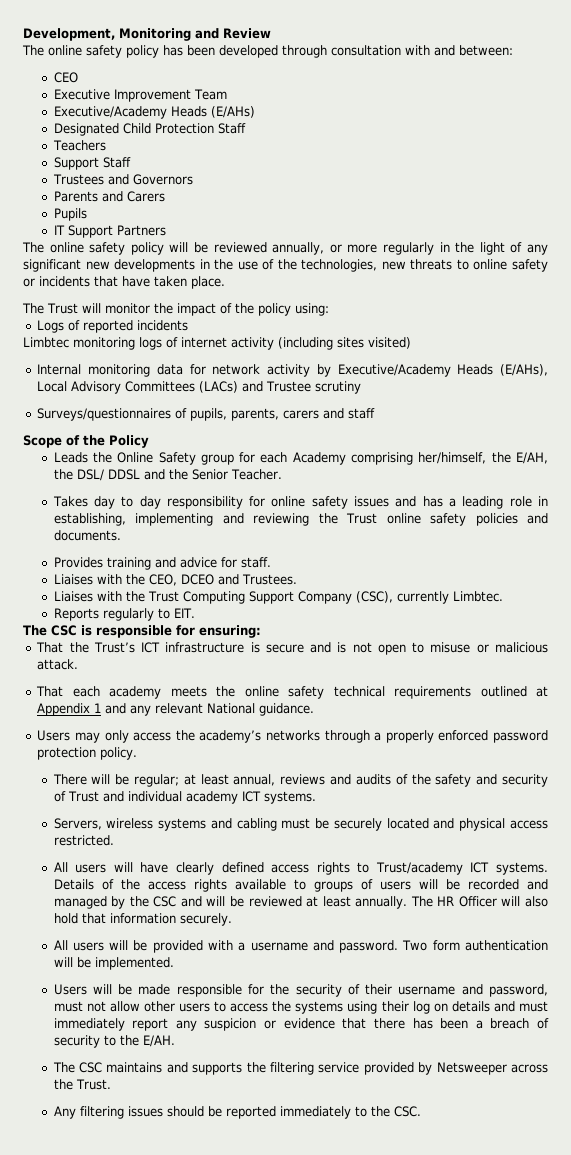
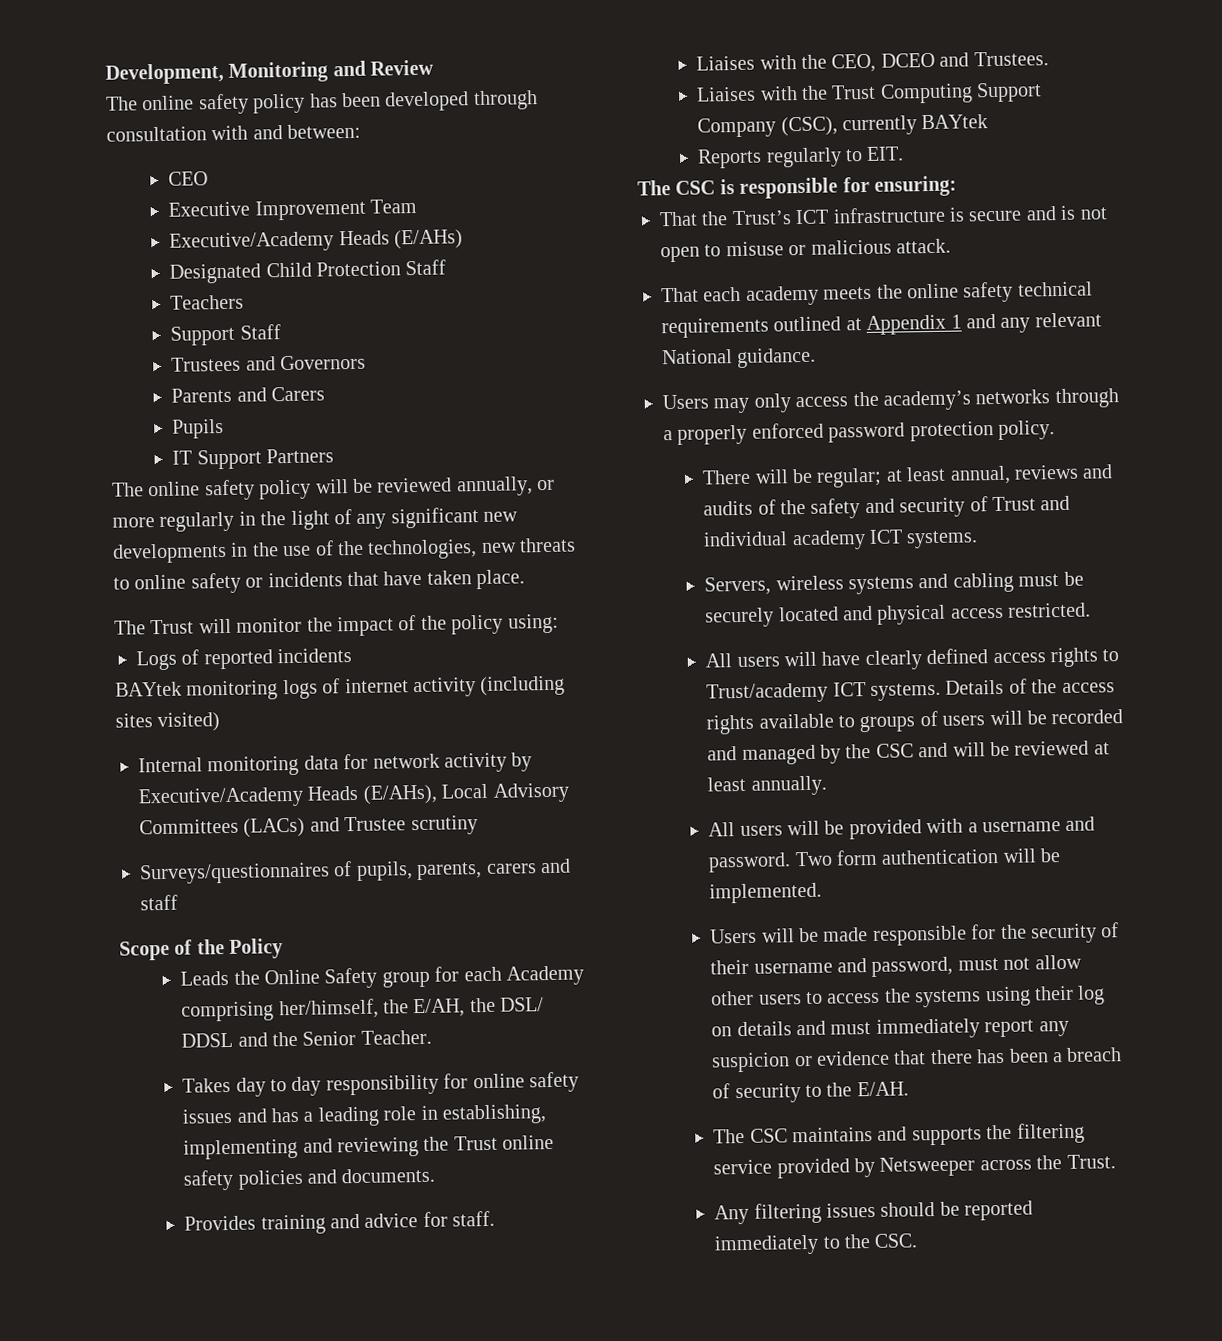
- Limbtec monitoring logs of internet activity (including sites visited)
+ BAYtek monitoring logs of internet activity (including sites visited)
- Liaises with the Trust Computing Support Company (CSC), currently Limbtec.
+ Liaises with the Trust Computing Support Company (CSC), currently BAYtek
- The HR Officer will also hold that information securely.

